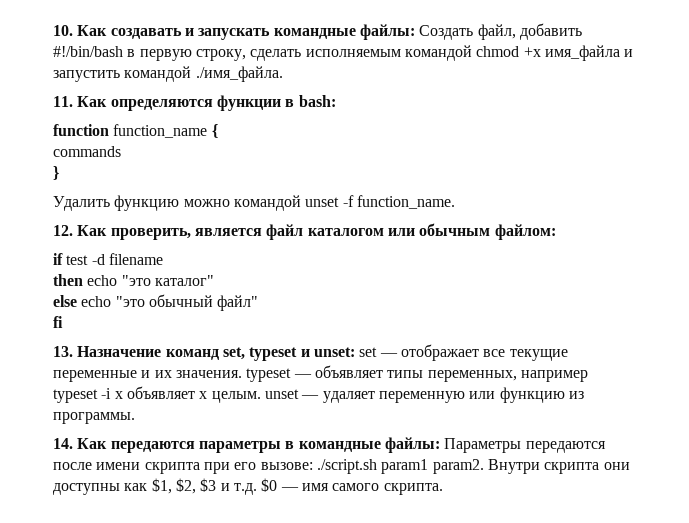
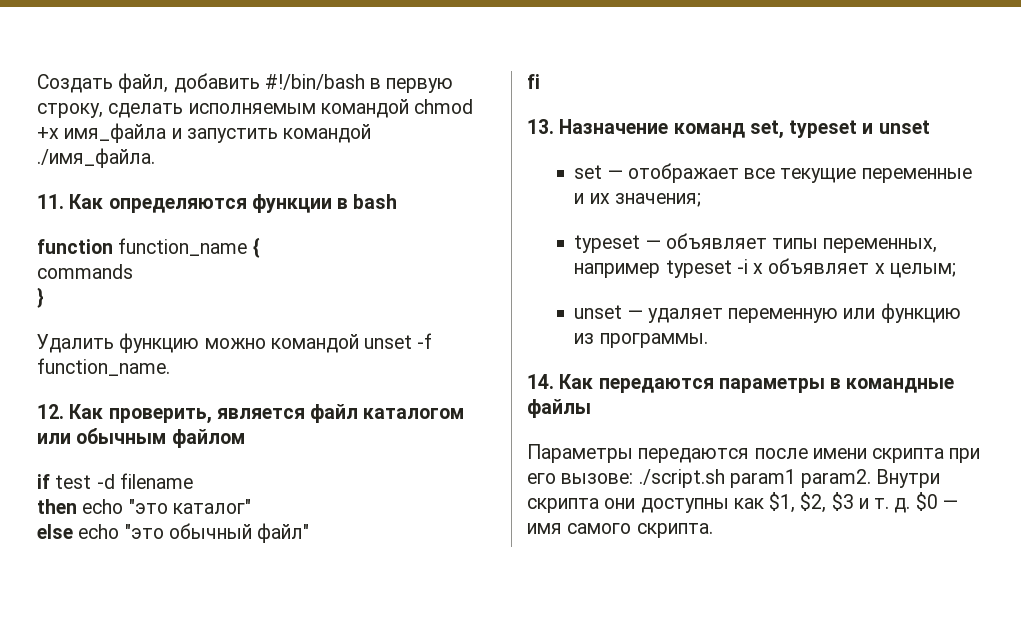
- 10. Как создавать и запускать командные файлы: Создать файл, добавить #!/bin/bash в первую строку, сделать исполняемым командой chmod +x имя_файла и запустить командой ./имя_файла.
+ Создать файл, добавить #!/bin/bash в первую строку, сделать исполняемым командой chmod +x имя_файла и запустить командой ./имя_файла.
- 11. Как определяются функции в bash:
+ 11. Как определяются функции в bash
- 12. Как проверить, является файл каталогом или обычным файлом:
+ 12. Как проверить, является файл каталогом или обычным файлом
- 13. Назначение команд set, typeset и unset: set — отображает все текущие переменные и их значения. typeset — объявляет типы переменных, например typeset -i x объявляет x целым. unset — удаляет переменную или функцию из программы.
+ 13. Назначение команд set, typeset и unset
+ set — отображает все текущие переменные и их значения;
+ typeset — объявляет типы переменных, например typeset -i x объявляет x целым;
+ unset — удаляет переменную или функцию из программы.
- 14. Как передаются параметры в командные файлы: Параметры передаются после имени скрипта при его вызове: ./script.sh param1 param2.
+ 14. Как передаются параметры в командные файлы
+ Параметры передаются после имени скрипта при его вызове: ./script.sh param1 param2.
- Внутри скрипта они доступны как $1, $2, $3 и т.д. $0 — имя самого скрипта.
+ Внутри скрипта они доступны как $1, $2, $3 и т. д. $0 — имя самого скрипта.

